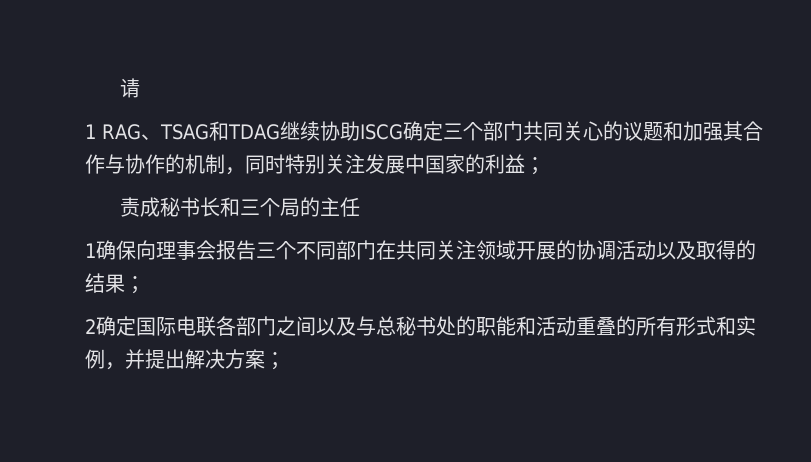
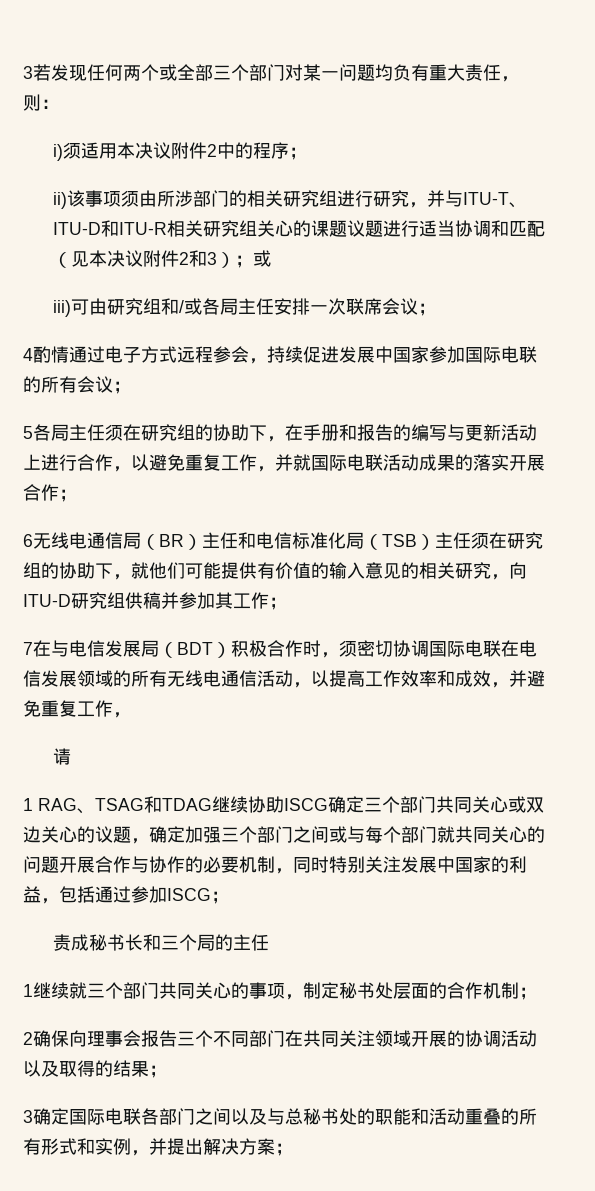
+ 3若发现任何两个或全部三个部门对某一问题均负有重大责任，则：
+ i)须适用本决议附件2中的程序；
+ ii)该事项须由所涉部门的相关研究组进行研究，并与ITU-T、ITU-D和ITU-R相关研究组关心的课题议题进行适当协调和匹配（见本决议附件2和3）；或
+ iii)可由研究组和/或各局主任安排一次联席会议；
+ 4酌情通过电子方式远程参会，持续促进发展中国家参加国际电联的所有会议；
+ 5各局主任须在研究组的协助下，在手册和报告的编写与更新活动上进行合作，以避免重复工作，并就国际电联活动成果的落实开展合作；
+ 6无线电通信局（BR）主任和电信标准化局（TSB）主任须在研究组的协助下，就他们可能提供有价值的输入意见的相关研究，向ITU-D研究组供稿并参加其工作；
+ 7在与电信发展局（BDT）积极合作时，须密切协调国际电联在电信发展领域的所有无线电通信活动，以提高工作效率和成效，并避免重复工作，
- 1 RAG、TSAG和TDAG继续协助ISCG确定三个部门共同关心的议题和加强其合作与协作的机制，同时特别关注发展中国家的利益；
+ 1 RAG、TSAG和TDAG继续协助ISCG确定三个部门共同关心或双边关心的议题，确定加强三个部门之间或与每个部门就共同关心的问题开展合作与协作的必要机制，同时特别关注发展中国家的利益，包括通过参加ISCG；
- 1确保向理事会报告三个不同部门在共同关注领域开展的协调活动以及取得的结果；
+ 1继续就三个部门共同关心的事项，制定秘书处层面的合作机制；
+ 2确保向理事会报告三个不同部门在共同关注领域开展的协调活动以及取得的结果；
- 2确定国际电联各部门之间以及与总秘书处的职能和活动重叠的所有形式和实例，并提出解决方案；
+ 3确定国际电联各部门之间以及与总秘书处的职能和活动重叠的所有形式和实例，并提出解决方案；

